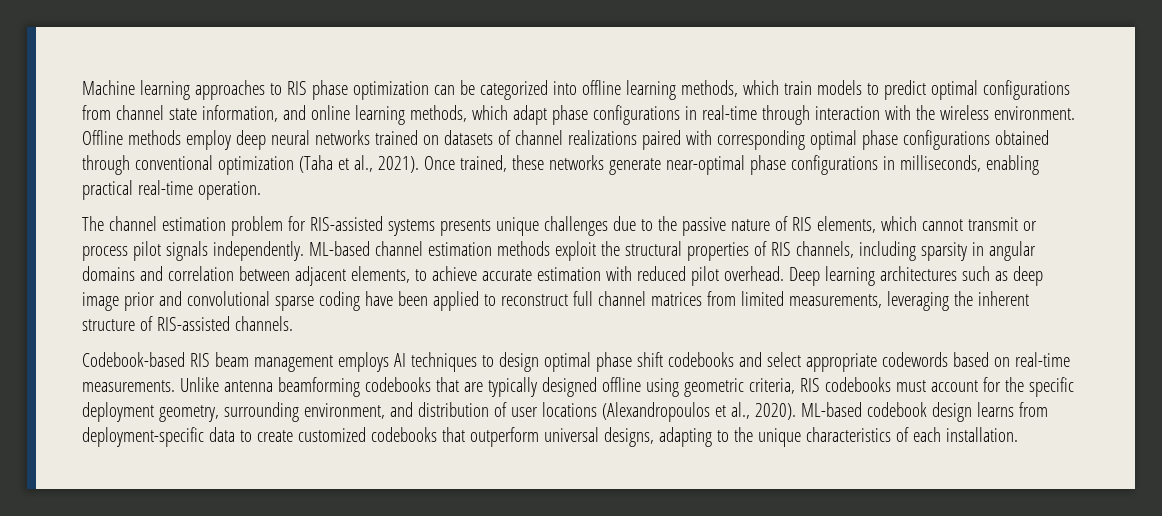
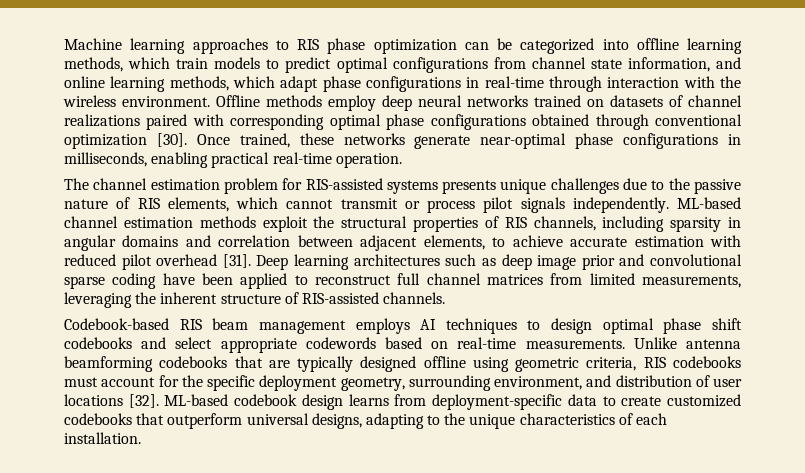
- Offline methods employ deep neural networks trained on datasets of channel realizations paired with corresponding optimal phase configurations obtained through conventional optimization (Taha et al., 2021).
+ Offline methods employ deep neural networks trained on datasets of channel realizations paired with corresponding optimal phase configurations obtained through conventional optimization [30].
- ML-based channel estimation methods exploit the structural properties of RIS channels, including sparsity in angular domains and correlation between adjacent elements, to achieve accurate estimation with reduced pilot overhead.
+ ML-based channel estimation methods exploit the structural properties of RIS channels, including sparsity in angular domains and correlation between adjacent elements, to achieve accurate estimation with reduced pilot overhead [31].
- Unlike antenna beamforming codebooks that are typically designed offline using geometric criteria, RIS codebooks must account for the specific deployment geometry, surrounding environment, and distribution of user locations (Alexandropoulos et al., 2020).
+ Unlike antenna beamforming codebooks that are typically designed offline using geometric criteria, RIS codebooks must account for the specific deployment geometry, surrounding environment, and distribution of user locations [32].

